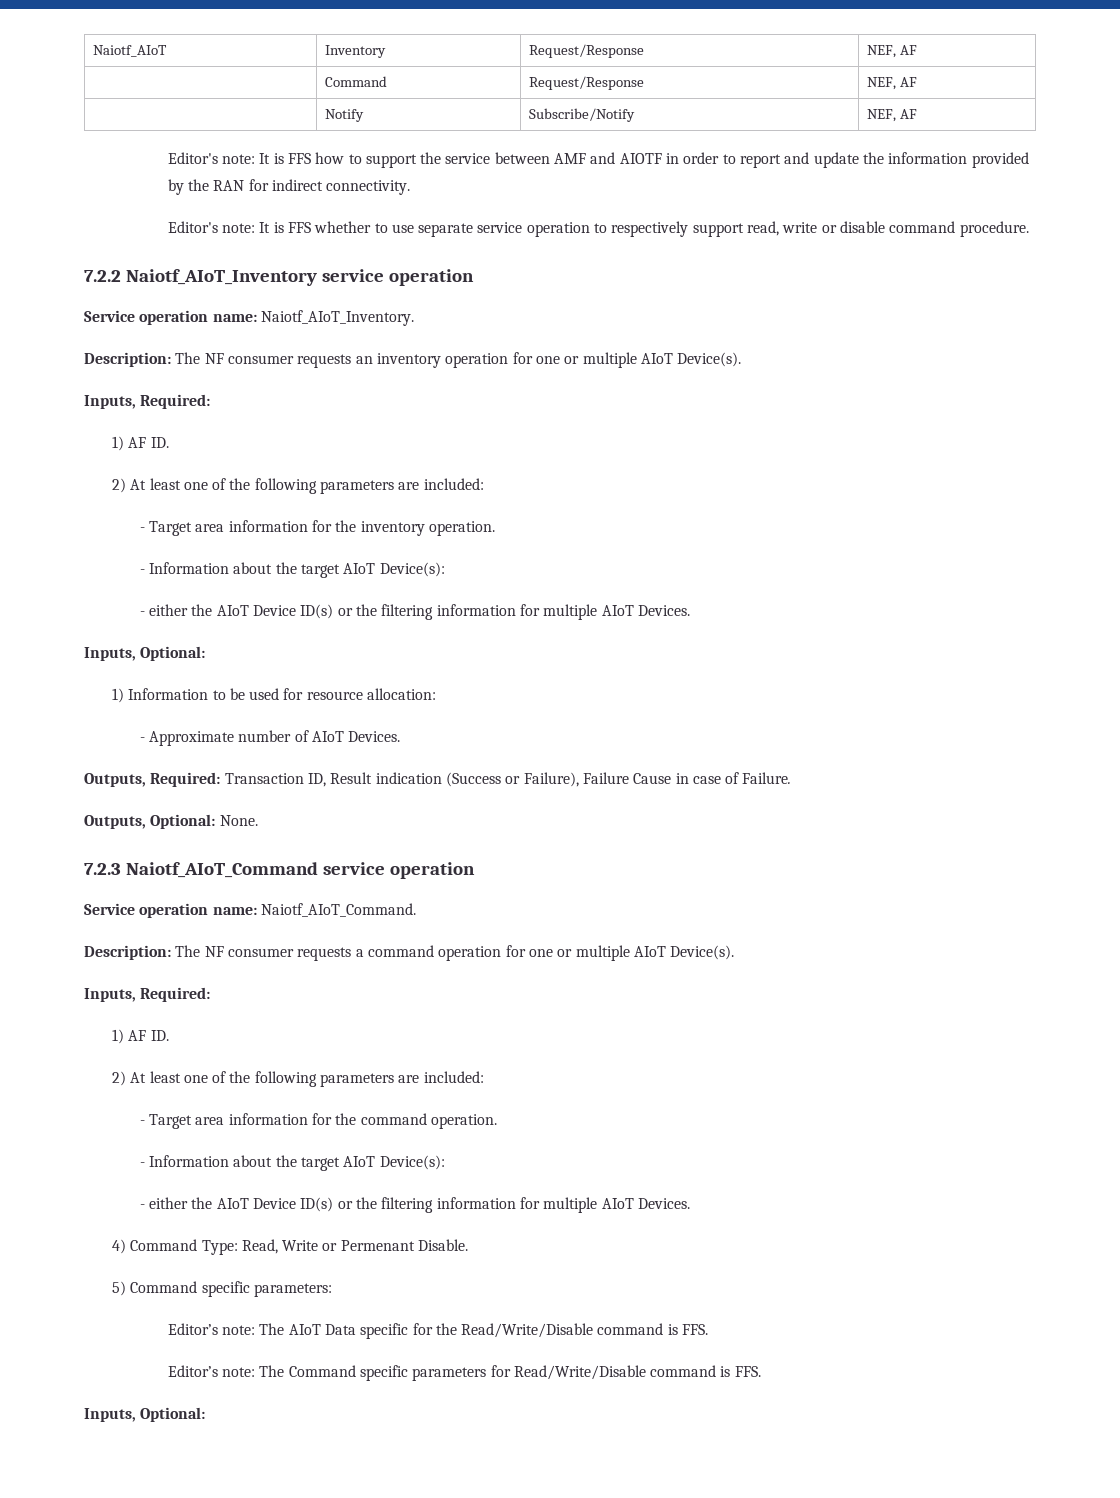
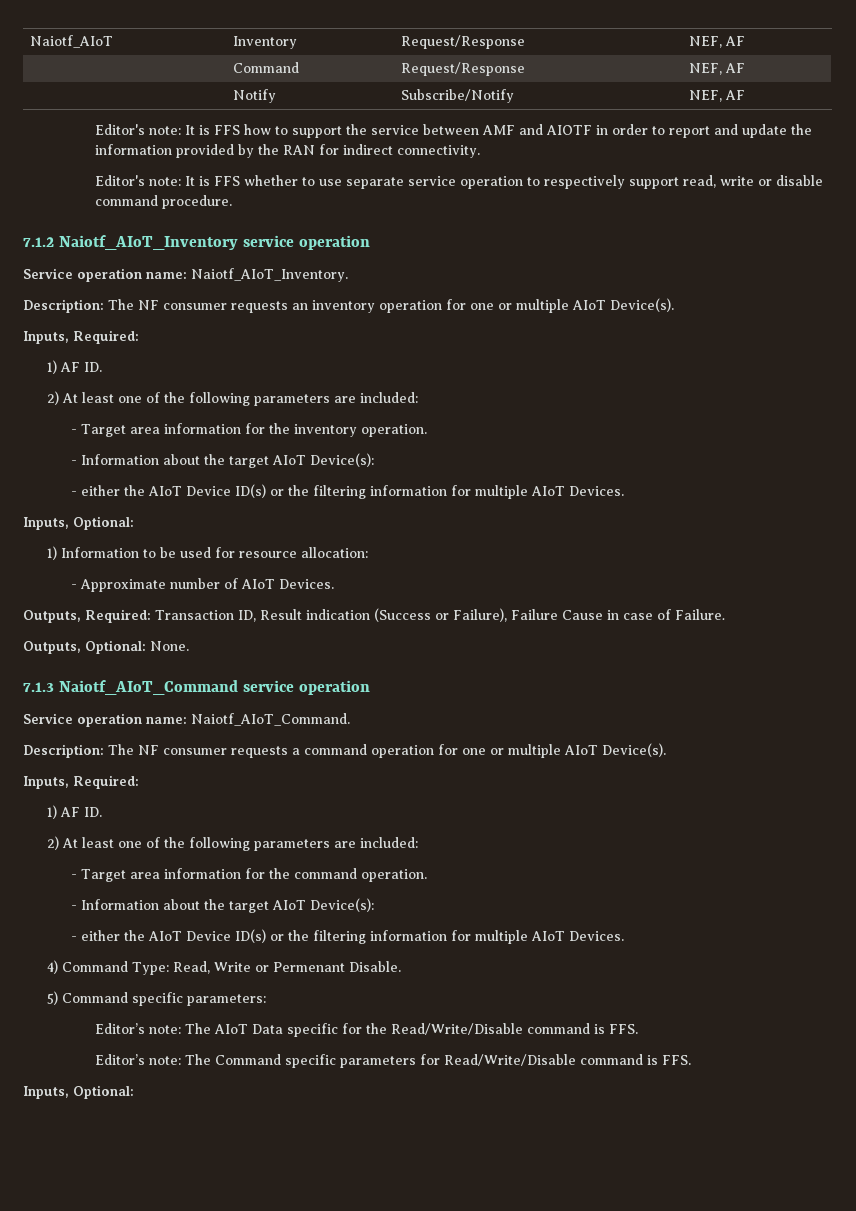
- 7.2.2 Naiotf_AIoT_Inventory service operation
+ 7.1.2 Naiotf_AIoT_Inventory service operation
- 7.2.3 Naiotf_AIoT_Command service operation
+ 7.1.3 Naiotf_AIoT_Command service operation

